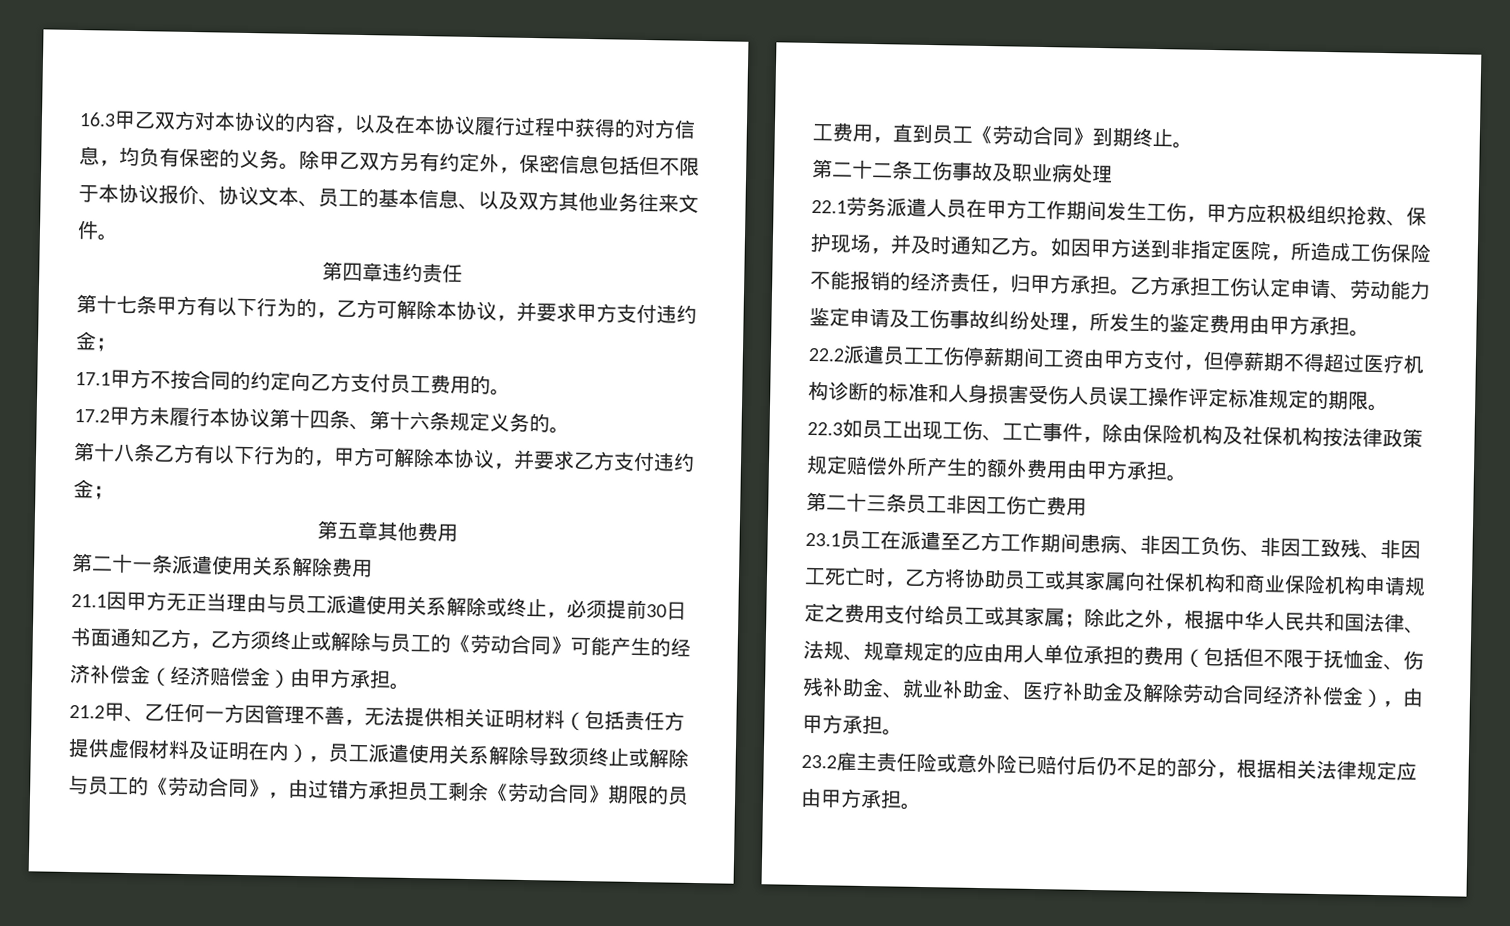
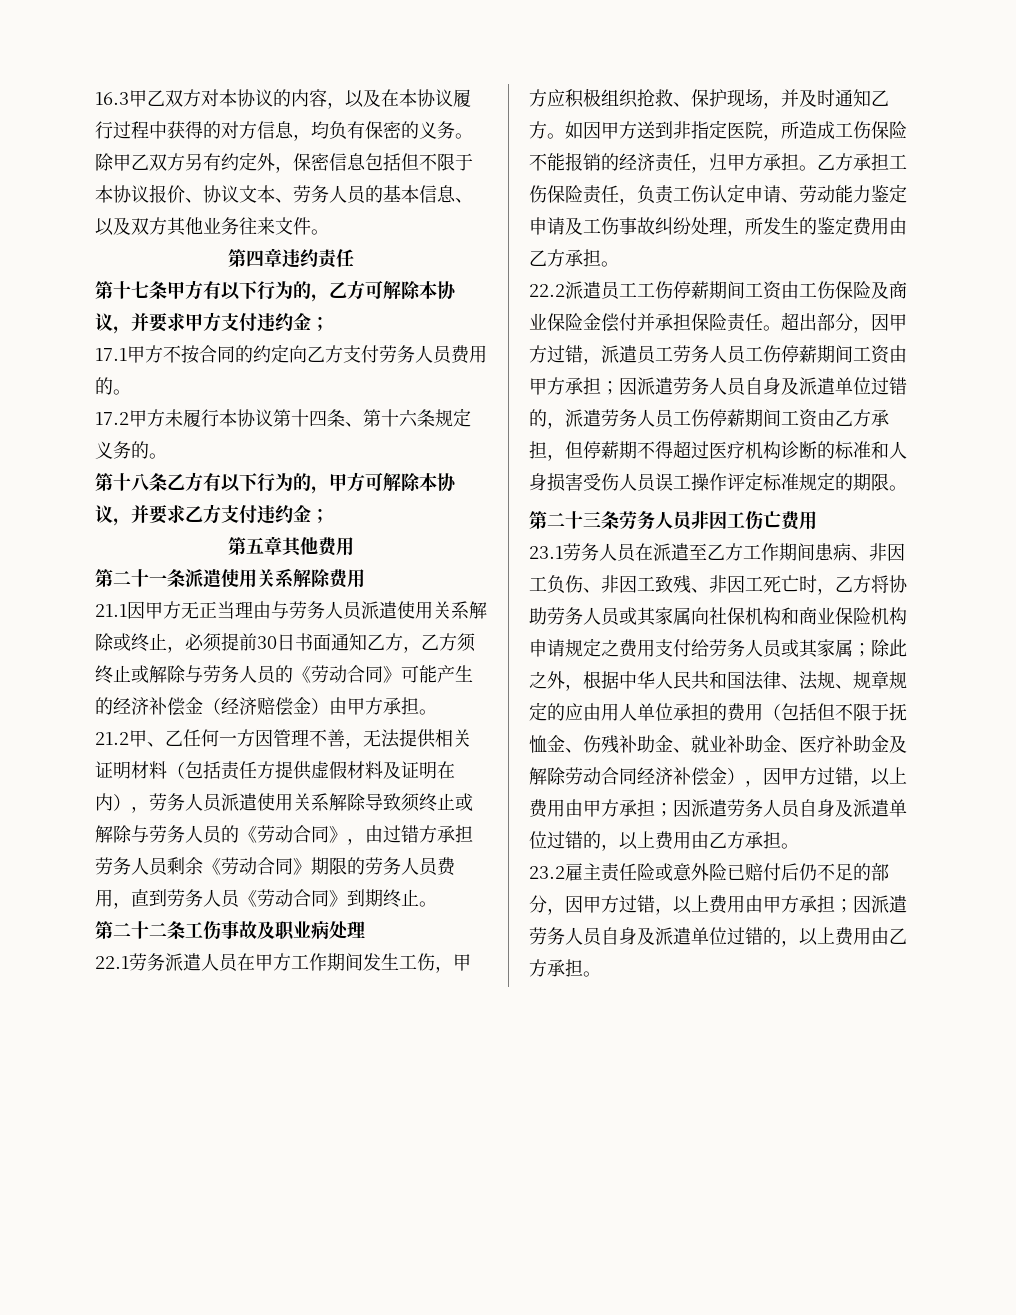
- 除甲乙双方另有约定外，保密信息包括但不限于本协议报价、协议文本、员工的基本信息、以及双方其他业务往来文件。
+ 除甲乙双方另有约定外，保密信息包括但不限于本协议报价、协议文本、劳务人员的基本信息、以及双方其他业务往来文件。
- 17.1甲方不按合同的约定向乙方支付员工费用的。
+ 17.1甲方不按合同的约定向乙方支付劳务人员费用的。
- 21.1因甲方无正当理由与员工派遣使用关系解除或终止，必须提前30日书面通知乙方，乙方须终止或解除与员工的《劳动合同》可能产生的经济补偿金（经济赔偿金）由甲方承担。
+ 21.1因甲方无正当理由与劳务人员派遣使用关系解除或终止，必须提前30日书面通知乙方，乙方须终止或解除与劳务人员的《劳动合同》可能产生的经济补偿金（经济赔偿金）由甲方承担。
- 21.2甲、乙任何一方因管理不善，无法提供相关证明材料（包括责任方提供虚假材料及证明在内），员工派遣使用关系解除导致须终止或解除与员工的《劳动合同》，由过错方承担员工剩余《劳动合同》期限的员工费用，直到员工《劳动合同》到期终止。
+ 21.2甲、乙任何一方因管理不善，无法提供相关证明材料（包括责任方提供虚假材料及证明在内），劳务人员派遣使用关系解除导致须终止或解除与劳务人员的《劳动合同》，由过错方承担劳务人员剩余《劳动合同》期限的劳务人员费用，直到劳务人员《劳动合同》到期终止。
- 乙方承担工伤认定申请、劳动能力鉴定申请及工伤事故纠纷处理，所发生的鉴定费用由甲方承担。
+ 乙方承担工伤保险责任，负责工伤认定申请、劳动能力鉴定申请及工伤事故纠纷处理，所发生的鉴定费用由乙方承担。
- 22.2派遣员工工伤停薪期间工资由甲方支付，但停薪期不得超过医疗机构诊断的标准和人身损害受伤人员误工操作评定标准规定的期限。
+ 22.2派遣员工工伤停薪期间工资由工伤保险及商业保险金偿付并承担保险责任。超出部分，因甲方过错，派遣员工劳务人员工伤停薪期间工资由甲方承担；因派遣劳务人员自身及派遣单位过错的，派遣劳务人员工伤停薪期间工资由乙方承担，但停薪期不得超过医疗机构诊断的标准和人身损害受伤人员误工操作评定标准规定的期限。
- 22.3如员工出现工伤、工亡事件，除由保险机构及社保机构按法律政策规定赔偿外所产生的额外费用由甲方承担。
- 第二十三条员工非因工伤亡费用
+ 第二十三条劳务人员非因工伤亡费用
- 23.1员工在派遣至乙方工作期间患病、非因工负伤、非因工致残、非因工死亡时，乙方将协助员工或其家属向社保机构和商业保险机构申请规定之费用支付给员工或其家属；
+ 23.1劳务人员在派遣至乙方工作期间患病、非因工负伤、非因工致残、非因工死亡时，乙方将协助劳务人员或其家属向社保机构和商业保险机构申请规定之费用支付给劳务人员或其家属；
- 除此之外，根据中华人民共和国法律、法规、规章规定的应由用人单位承担的费用（包括但不限于抚恤金、伤残补助金、就业补助金、医疗补助金及解除劳动合同经济补偿金），由甲方承担。
+ 除此之外，根据中华人民共和国法律、法规、规章规定的应由用人单位承担的费用（包括但不限于抚恤金、伤残补助金、就业补助金、医疗补助金及解除劳动合同经济补偿金），因甲方过错，以上费用由甲方承担；因派遣劳务人员自身及派遣单位过错的，以上费用由乙方承担。
- 23.2雇主责任险或意外险已赔付后仍不足的部分，根据相关法律规定应由甲方承担。
+ 23.2雇主责任险或意外险已赔付后仍不足的部分，因甲方过错，以上费用由甲方承担；因派遣劳务人员自身及派遣单位过错的，以上费用由乙方承担。

